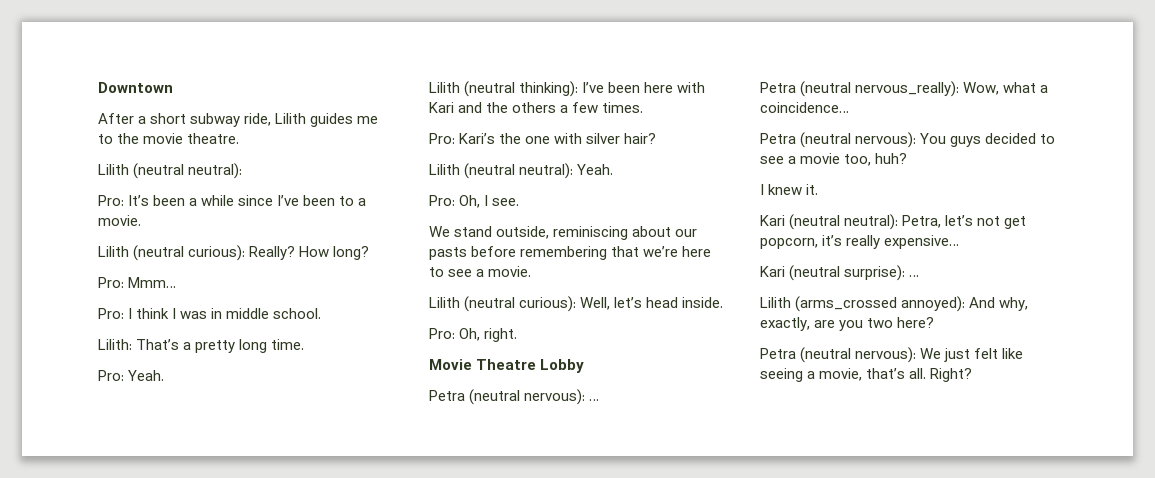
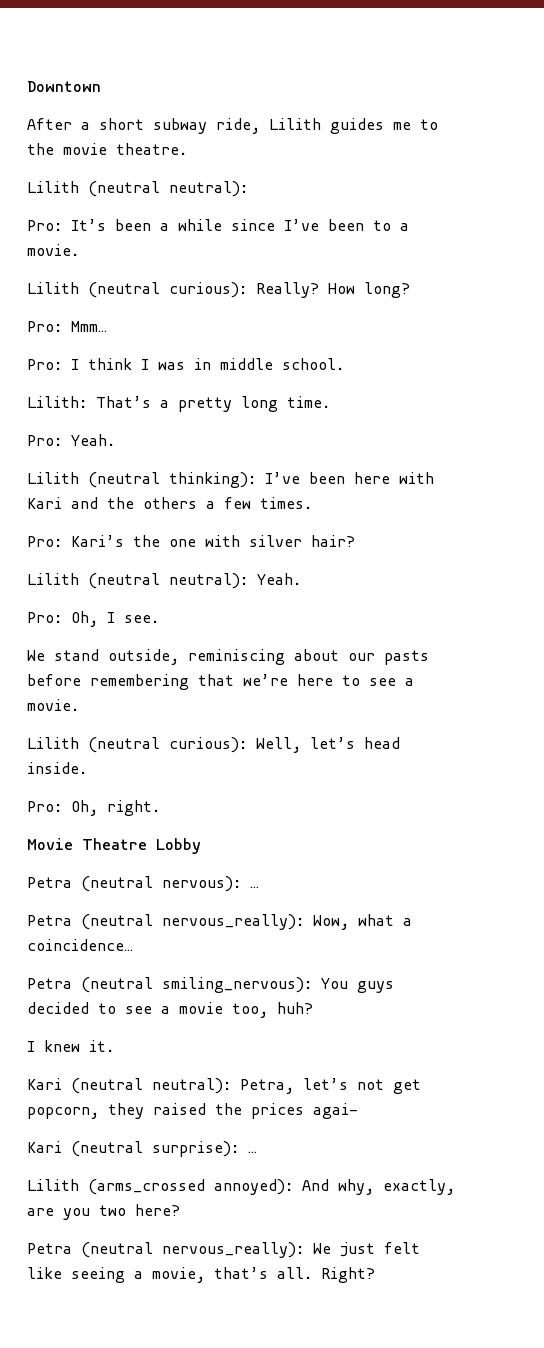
- Petra (neutral nervous): You guys decided to see a movie too, huh?
+ Petra (neutral smiling_nervous): You guys decided to see a movie too, huh?
- Kari (neutral neutral): Petra, let’s not get popcorn, it’s really expensive…
+ Kari (neutral neutral): Petra, let’s not get popcorn, they raised the prices agai-
- Petra (neutral nervous): We just felt like seeing a movie, that’s all.
+ Petra (neutral nervous_really): We just felt like seeing a movie, that’s all.

